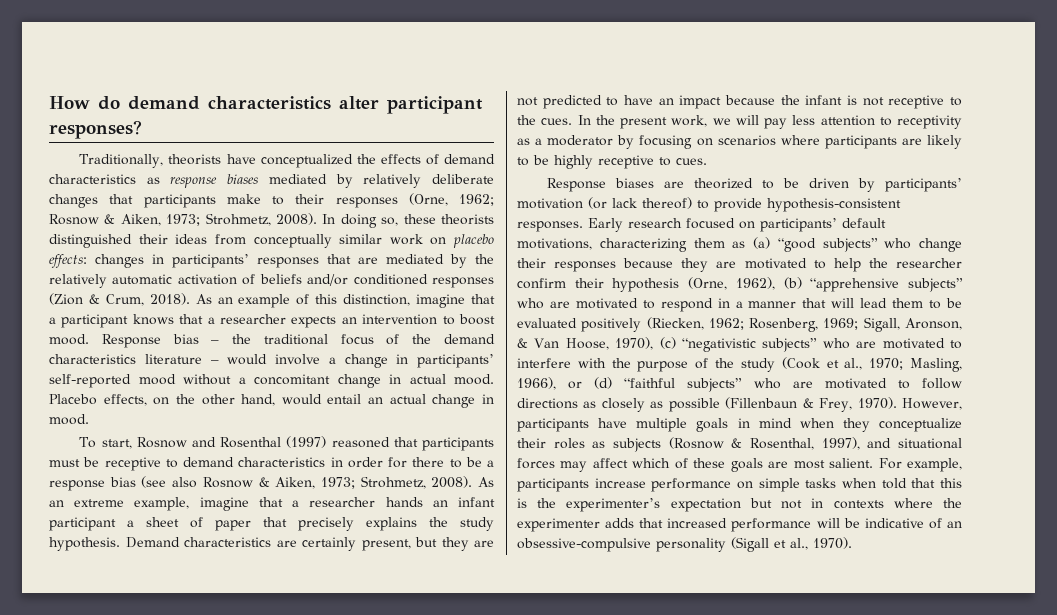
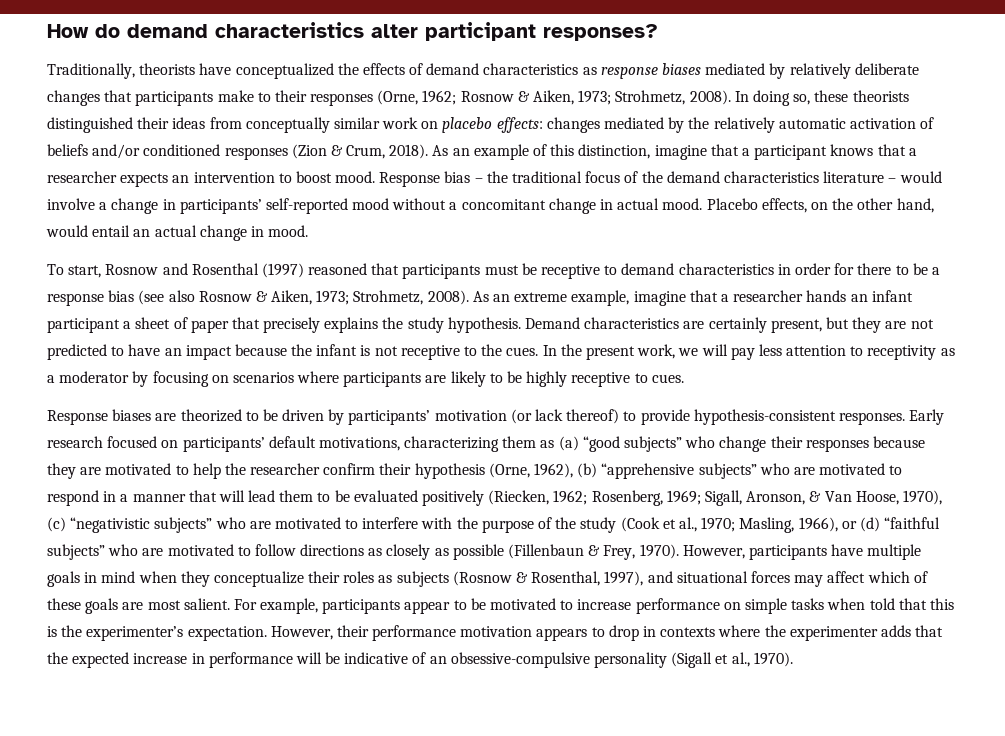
- In doing so, these theorists distinguished their ideas from conceptually similar work on placebo effects: changes in participants’ responses that are mediated by the relatively automatic activation of beliefs and/or conditioned responses (Zion & Crum, 2018).
+ In doing so, these theorists distinguished their ideas from conceptually similar work on placebo effects: changes mediated by the relatively automatic activation of beliefs and/or conditioned responses (Zion & Crum, 2018).
- For example, participants increase performance on simple tasks when told that this is the experimenter’s expectation but not in contexts where the experimenter adds that increased performance will be indicative of an obsessive-compulsive personality (Sigall et al., 1970).
+ For example, participants appear to be motivated to increase performance on simple tasks when told that this is the experimenter’s expectation. However, their performance motivation appears to drop in contexts where the experimenter adds that the expected increase in performance will be indicative of an obsessive-compulsive personality (Sigall et al., 1970).

